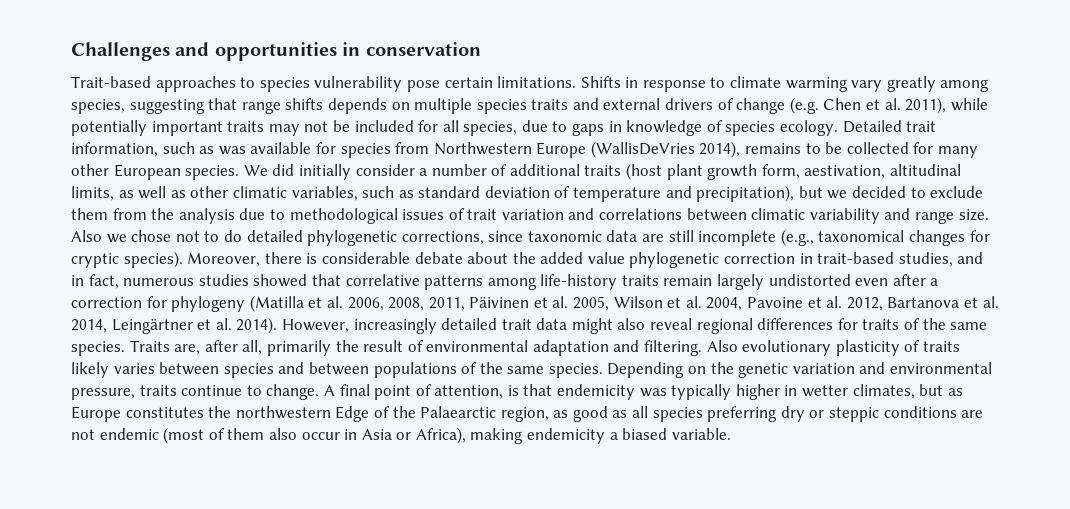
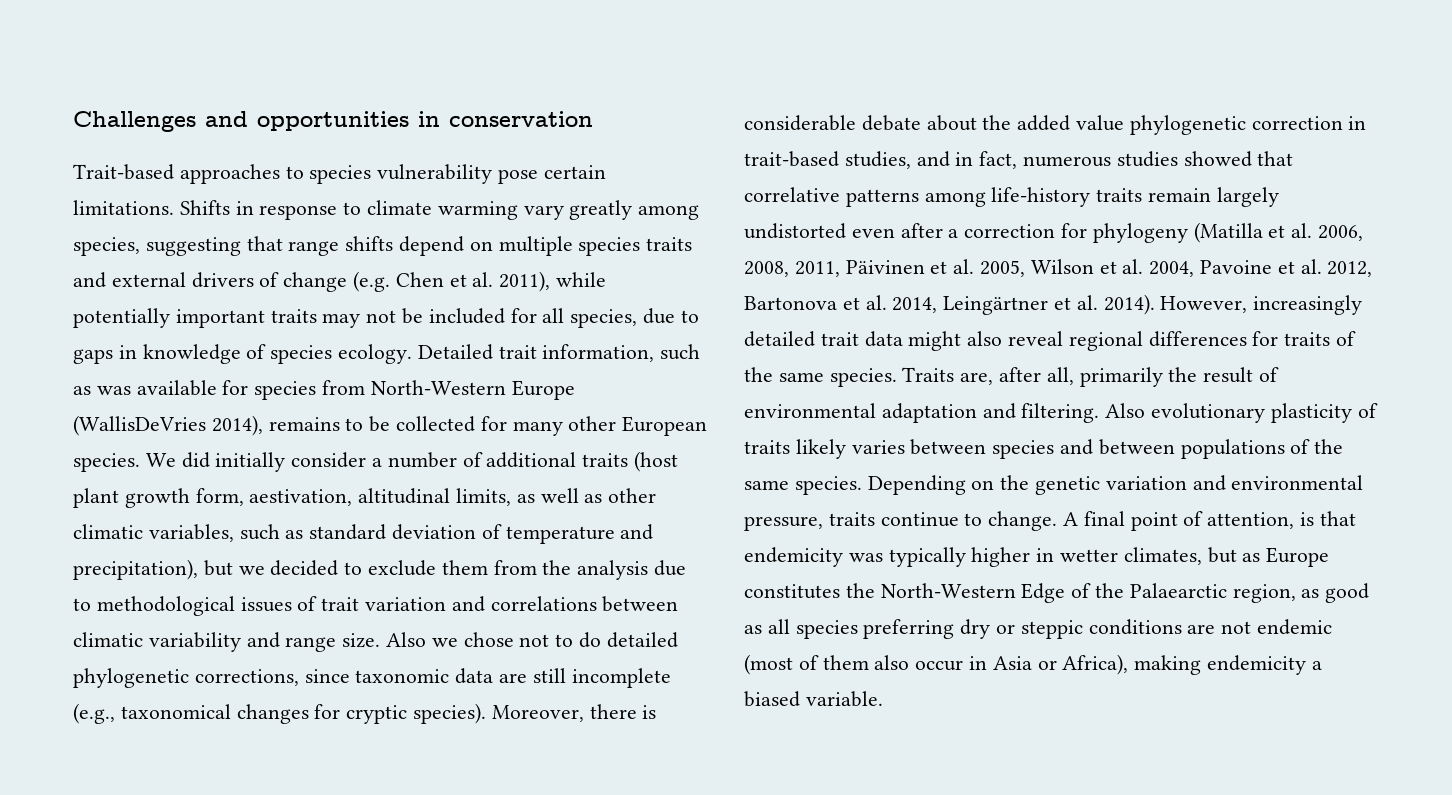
- Shifts in response to climate warming vary greatly among species, suggesting that range shifts depends on multiple species traits and external drivers of change (e.g. Chen et al. 2011), while potentially important traits may not be included for all species, due to gaps in knowledge of species ecology.
+ Shifts in response to climate warming vary greatly among species, suggesting that range shifts depend on multiple species traits and external drivers of change (e.g. Chen et al. 2011), while potentially important traits may not be included for all species, due to gaps in knowledge of species ecology.
- Detailed trait information, such as was available for species from Northwestern Europe (WallisDeVries 2014), remains to be collected for many other European species.
+ Detailed trait information, such as was available for species from North-Western Europe (WallisDeVries 2014), remains to be collected for many other European species.
- Moreover, there is considerable debate about the added value phylogenetic correction in trait-based studies, and in fact, numerous studies showed that correlative patterns among life-history traits remain largely undistorted even after a correction for phylogeny (Matilla et al. 2006, 2008, 2011, Päivinen et al. 2005, Wilson et al. 2004, Pavoine et al. 2012, Bartanova et al. 2014, Leingärtner et al. 2014).
+ Moreover, there is considerable debate about the added value phylogenetic correction in trait-based studies, and in fact, numerous studies showed that correlative patterns among life-history traits remain largely undistorted even after a correction for phylogeny (Matilla et al. 2006, 2008, 2011, Päivinen et al. 2005, Wilson et al. 2004, Pavoine et al. 2012, Bartonova et al. 2014, Leingärtner et al. 2014).
- A final point of attention, is that endemicity was typically higher in wetter climates, but as Europe constitutes the northwestern Edge of the Palaearctic region, as good as all species preferring dry or steppic conditions are not endemic (most of them also occur in Asia or Africa), making endemicity a biased variable.
+ A final point of attention, is that endemicity was typically higher in wetter climates, but as Europe constitutes the North-Western Edge of the Palaearctic region, as good as all species preferring dry or steppic conditions are not endemic (most of them also occur in Asia or Africa), making endemicity a biased variable.

